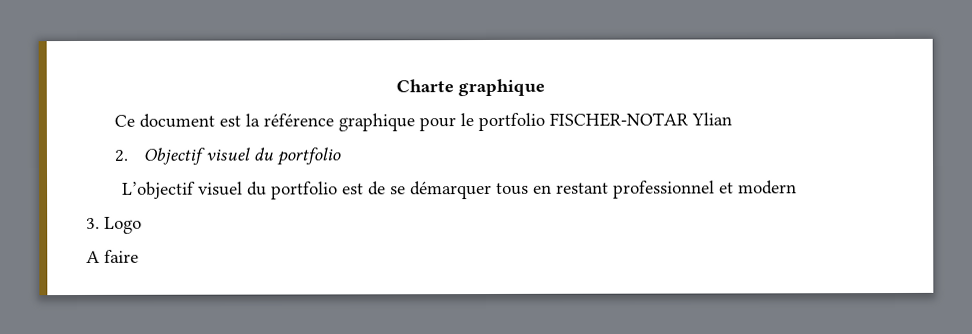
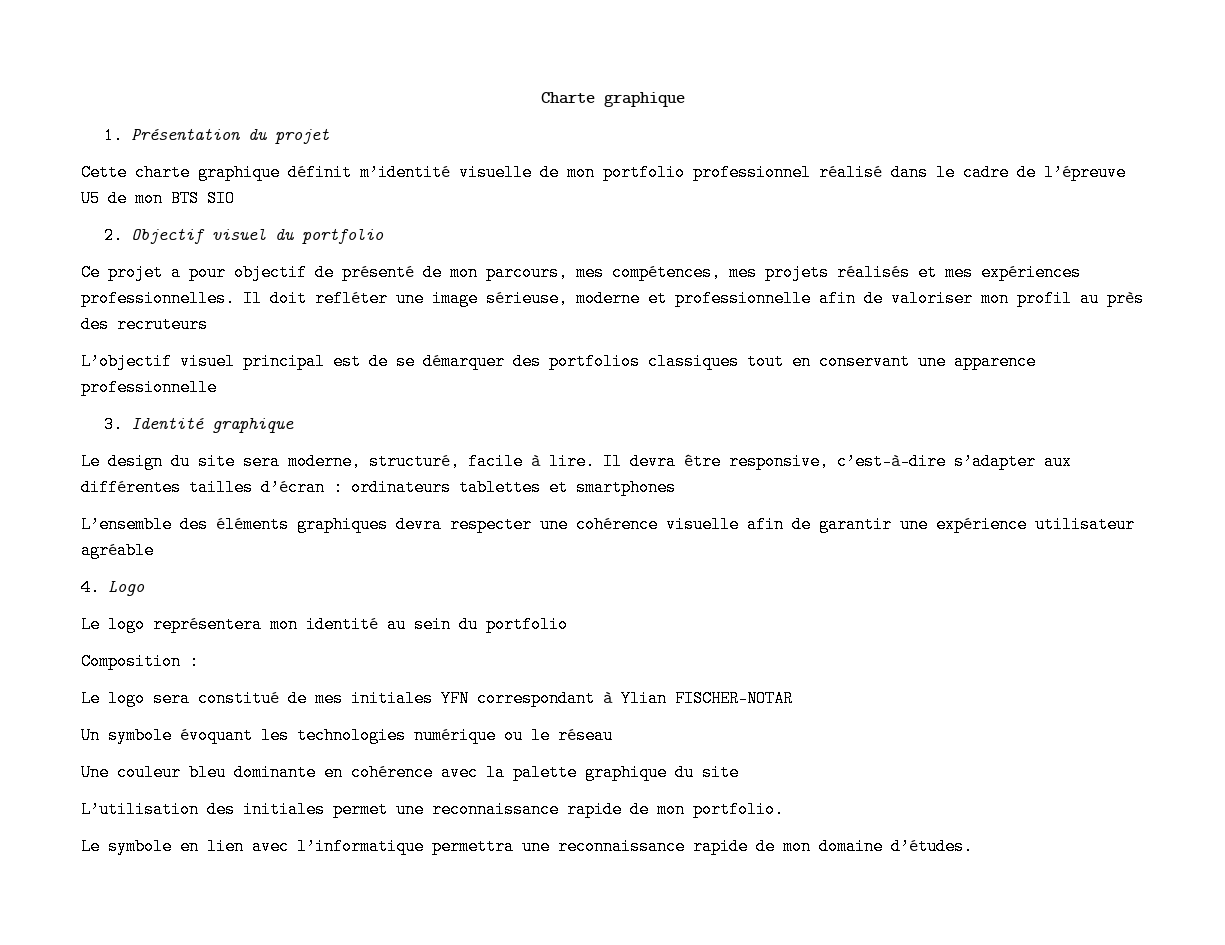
- Ce document est la référence graphique pour le portfolio FISCHER-NOTAR Ylian
+ 1. Présentation du projet
+ Cette charte graphique définit m’identité visuelle de mon portfolio professionnel réalisé dans le cadre de l’épreuve U5 de mon BTS SIO
+ Ce projet a pour objectif de présenté de mon parcours, mes compétences, mes projets réalisés et mes expériences professionnelles. Il doit refléter une image sérieuse, moderne et professionnelle afin de valoriser mon profil au près des recruteurs
- L’objectif visuel du portfolio est de se démarquer tous en restant professionnel et modern
- 3. Logo
- A faire
+ L’objectif visuel principal est de se démarquer des portfolios classiques tout en conservant une apparence professionnelle
+ 3. Identité graphique
+ Le design du site sera moderne, structuré, facile à lire. Il devra être responsive, c’est-à-dire s’adapter aux différentes tailles d’écran : ordinateurs tablettes et smartphones
+ L’ensemble des éléments graphiques devra respecter une cohérence visuelle afin de garantir une expérience utilisateur agréable
+ 4. Logo
+ Le logo représentera mon identité au sein du portfolio
+ Composition :
+ Le logo sera constitué de mes initiales YFN correspondant à Ylian FISCHER-NOTAR
+ Un symbole évoquant les technologies numérique ou le réseau
+ Une couleur bleu dominante en cohérence avec la palette graphique du site
+ L’utilisation des initiales permet une reconnaissance rapide de mon portfolio.
+ Le symbole en lien avec l’informatique permettra une reconnaissance rapide de mon domaine d’études.

